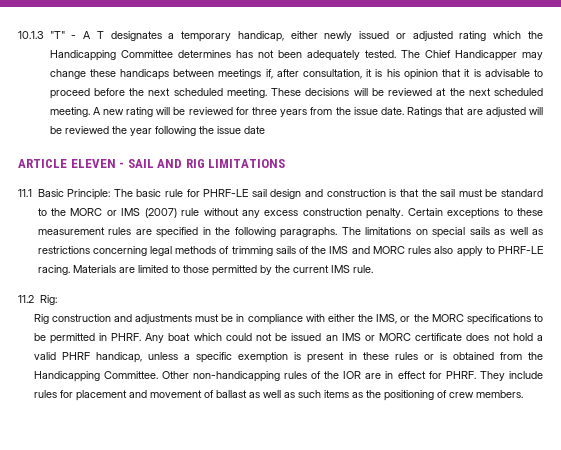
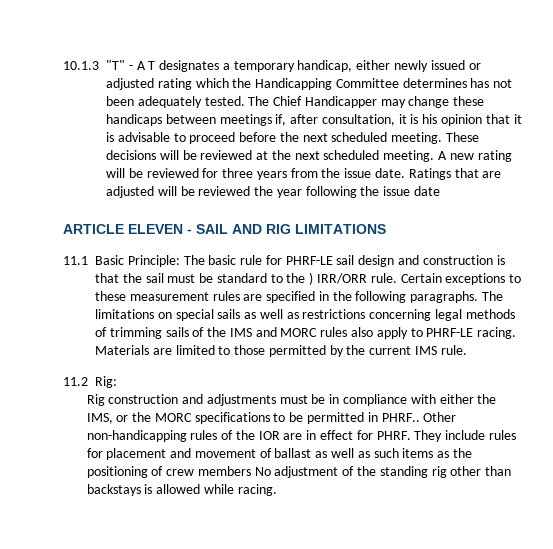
- 11.1 Basic Principle: The basic rule for PHRF-LE sail design and construction is that the sail must be standard to the MORC or IMS (2007) rule without any excess construction penalty.
+ 11.1 Basic Principle: The basic rule for PHRF-LE sail design and construction is that the sail must be standard to the ) IRR/ORR rule.
- Rig construction and adjustments must be in compliance with either the IMS, or the MORC specifications to be permitted in PHRF. Any boat which could not be issued an IMS or MORC certificate does not hold a valid PHRF handicap, unless a specific exemption is present in these rules or is obtained from the Handicapping Committee.
+ Rig construction and adjustments must be in compliance with either the IMS, or the MORC specifications to be permitted in PHRF..
- They include rules for placement and movement of ballast as well as such items as the positioning of crew members.
+ They include rules for placement and movement of ballast as well as such items as the positioning of crew members No adjustment of the standing rig other than backstays is allowed while racing.

